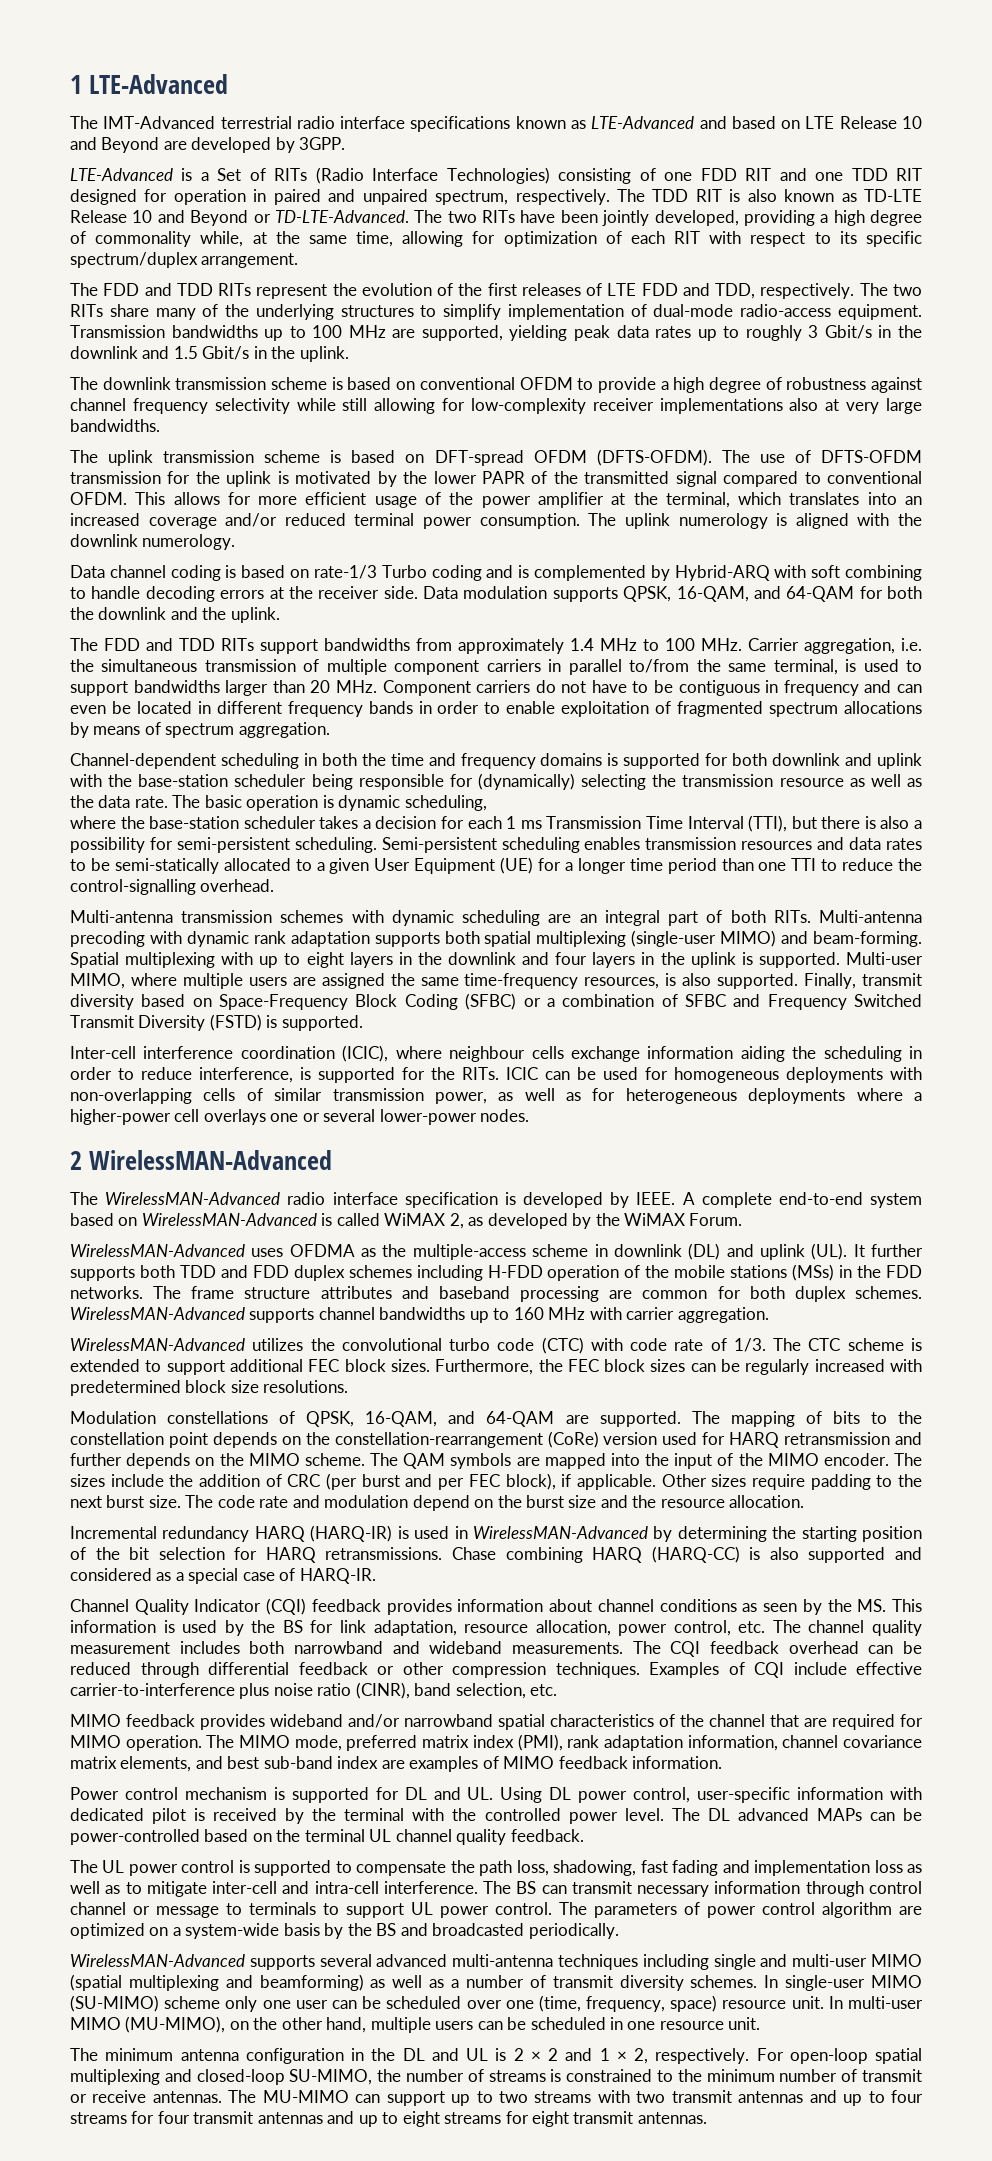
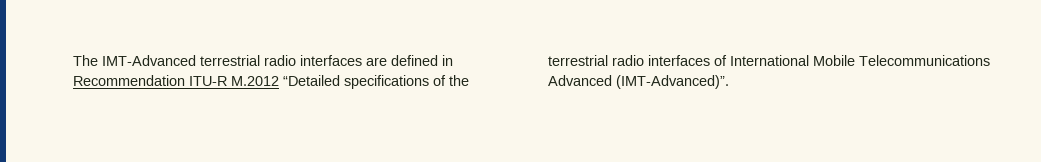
- 1 LTE-Advanced
- The IMT-Advanced terrestrial radio interface specifications known as LTE-Advanced and based on LTE Release 10 and Beyond are developed by 3GPP.
- LTE-Advanced is a Set of RITs (Radio Interface Technologies) consisting of one FDD RIT and one TDD RIT designed for operation in paired and unpaired spectrum, respectively. The TDD RIT is also known as TD-LTE Release 10 and Beyond or TD-LTE-Advanced. The two RITs have been jointly developed, providing a high degree of commonality while, at the same time, allowing for optimization of each RIT with respect to its specific spectrum/duplex arrangement.
- The FDD and TDD RITs represent the evolution of the first releases of LTE FDD and TDD, respectively. The two RITs share many of the underlying structures to simplify implementation of dual-mode radio-access equipment. Transmission bandwidths up to 100 MHz are supported, yielding peak data rates up to roughly 3 Gbit/s in the downlink and 1.5 Gbit/s in the uplink.
- The downlink transmission scheme is based on conventional OFDM to provide a high degree of robustness against channel frequency selectivity while still allowing for low-complexity receiver implementations also at very large bandwidths.
- The uplink transmission scheme is based on DFT-spread OFDM (DFTS-OFDM). The use of DFTS-OFDM transmission for the uplink is motivated by the lower PAPR of the transmitted signal compared to conventional OFDM. This allows for more efficient usage of the power amplifier at the terminal, which translates into an increased coverage and/or reduced terminal power consumption. The uplink numerology is aligned with the downlink numerology.
- Data channel coding is based on rate-1/3 Turbo coding and is complemented by Hybrid-ARQ with soft combining to handle decoding errors at the receiver side. Data modulation supports QPSK, 16-QAM, and 64-QAM for both the downlink and the uplink.
- The FDD and TDD RITs support bandwidths from approximately 1.4 MHz to 100 MHz. Carrier aggregation, i.e. the simultaneous transmission of multiple component carriers in parallel to/from the same terminal, is used to support bandwidths larger than 20 MHz. Component carriers do not have to be contiguous in frequency and can even be located in different frequency bands in order to enable exploitation of fragmented spectrum allocations by means of spectrum aggregation.
- Channel-dependent scheduling in both the time and frequency domains is supported for both downlink and uplink with the base-station scheduler being responsible for (dynamically) selecting the transmission resource as well as the data rate. The basic operation is dynamic scheduling,
- where the base-station scheduler takes a decision for each 1 ms Transmission Time Interval (TTI), but there is also a possibility for semi-persistent scheduling. Semi-persistent scheduling enables transmission resources and data rates to be semi-statically allocated to a given User Equipment (UE) for a longer time period than one TTI to reduce the control-signalling overhead.
- Multi-antenna transmission schemes with dynamic scheduling are an integral part of both RITs. Multi-antenna precoding with dynamic rank adaptation supports both spatial multiplexing (single-user MIMO) and beam-forming. Spatial multiplexing with up to eight layers in the downlink and four layers in the uplink is supported. Multi-user MIMO, where multiple users are assigned the same time-frequency resources, is also supported. Finally, transmit diversity based on Space-Frequency Block Coding (SFBC) or a combination of SFBC and Frequency Switched Transmit Diversity (FSTD) is supported.
- Inter-cell interference coordination (ICIC), where neighbour cells exchange information aiding the scheduling in order to reduce interference, is supported for the RITs. ICIC can be used for homogeneous deployments with non-overlapping cells of similar transmission power, as well as for heterogeneous deployments where a higher-power cell overlays one or several lower-power nodes.
- 2 WirelessMAN-Advanced
- The WirelessMAN-Advanced radio interface specification is developed by IEEE. A complete end-to-end system based on WirelessMAN-Advanced is called WiMAX 2, as developed by the WiMAX Forum.
- WirelessMAN-Advanced uses OFDMA as the multiple-access scheme in downlink (DL) and uplink (UL). It further supports both TDD and FDD duplex schemes including H-FDD operation of the mobile stations (MSs) in the FDD networks. The frame structure attributes and baseband processing are common for both duplex schemes. WirelessMAN-Advanced supports channel bandwidths up to 160 MHz with carrier aggregation.
- WirelessMAN-Advanced utilizes the convolutional turbo code (CTC) with code rate of 1/3. The CTC scheme is extended to support additional FEC block sizes. Furthermore, the FEC block sizes can be regularly increased with predetermined block size resolutions.
- Modulation constellations of QPSK, 16-QAM, and 64-QAM are supported. The mapping of bits to the constellation point depends on the constellation-rearrangement (CoRe) version used for HARQ retransmission and further depends on the MIMO scheme. The QAM symbols are mapped into the input of the MIMO encoder. The sizes include the addition of CRC (per burst and per FEC block), if applicable. Other sizes require padding to the next burst size. The code rate and modulation depend on the burst size and the resource allocation.
- Incremental redundancy HARQ (HARQ-IR) is used in WirelessMAN-Advanced by determining the starting position of the bit selection for HARQ retransmissions. Chase combining HARQ (HARQ-CC) is also supported and considered as a special case of HARQ-IR.
- Channel Quality Indicator (CQI) feedback provides information about channel conditions as seen by the MS. This information is used by the BS for link adaptation, resource allocation, power control, etc. The channel quality measurement includes both narrowband and wideband measurements. The CQI feedback overhead can be reduced through differential feedback or other compression techniques. Examples of CQI include effective carrier-to-interference plus noise ratio (CINR), band selection, etc.
- MIMO feedback provides wideband and/or narrowband spatial characteristics of the channel that are required for MIMO operation. The MIMO mode, preferred matrix index (PMI), rank adaptation information, channel covariance matrix elements, and best sub-band index are examples of MIMO feedback information.
- Power control mechanism is supported for DL and UL. Using DL power control, user-specific information with dedicated pilot is received by the terminal with the controlled power level. The DL advanced MAPs can be power-controlled based on the terminal UL channel quality feedback.
- The UL power control is supported to compensate the path loss, shadowing, fast fading and implementation loss as well as to mitigate inter-cell and intra-cell interference. The BS can transmit necessary information through control channel or message to terminals to support UL power control. The parameters of power control algorithm are optimized on a system-wide basis by the BS and broadcasted periodically.
- WirelessMAN-Advanced supports several advanced multi-antenna techniques including single and multi-user MIMO (spatial multiplexing and beamforming) as well as a number of transmit diversity schemes. In single-user MIMO (SU-MIMO) scheme only one user can be scheduled over one (time, frequency, space) resource unit. In multi-user MIMO (MU-MIMO), on the other hand, multiple users can be scheduled in one resource unit.
- The minimum antenna configuration in the DL and UL is 2 × 2 and 1 × 2, respectively. For open-loop spatial multiplexing and closed-loop SU-MIMO, the number of streams is constrained to the minimum number of transmit or receive antennas. The MU-MIMO can support up to two streams with two transmit antennas and up to four streams for four transmit antennas and up to eight streams for eight transmit antennas.
+ The IMT-Advanced terrestrial radio interfaces are defined in Recommendation ITU-R M.2012 “Detailed specifications of the terrestrial radio interfaces of International Mobile Telecommunications Advanced (IMT-Advanced)”.

